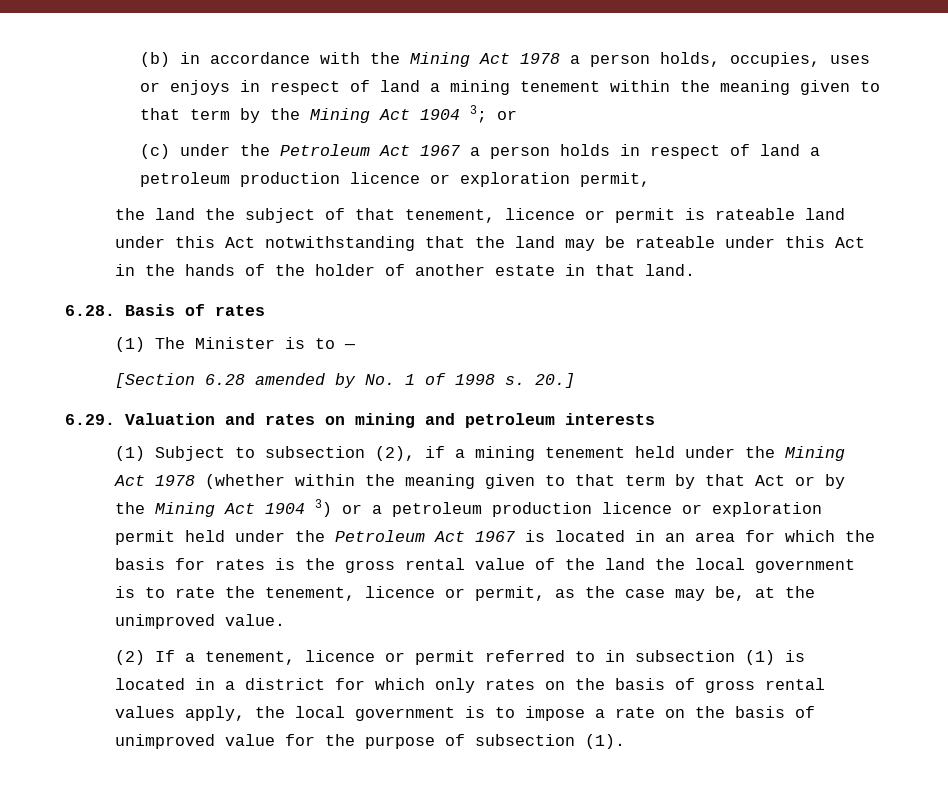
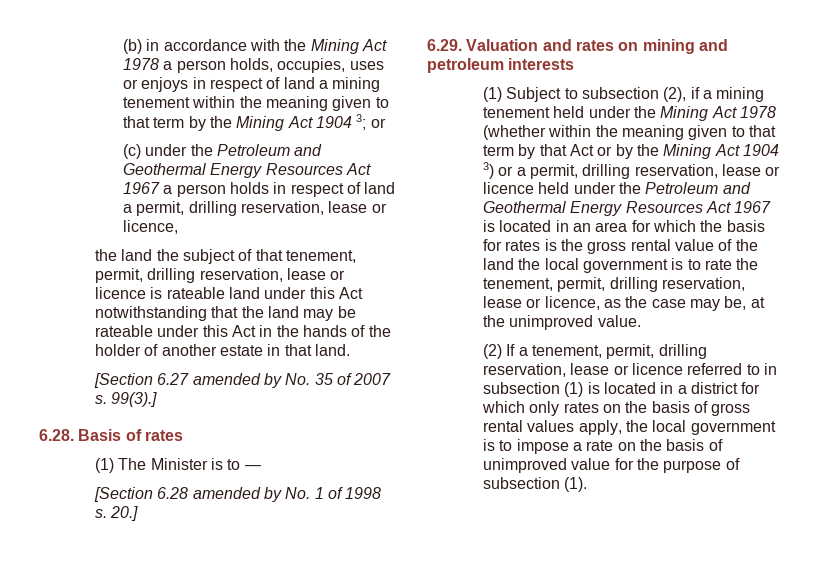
- (c) under the Petroleum Act 1967 a person holds in respect of land a petroleum production licence or exploration permit,
+ (c) under the Petroleum and Geothermal Energy Resources Act 1967 a person holds in respect of land a permit, drilling reservation, lease or licence,
- the land the subject of that tenement, licence or permit is rateable land under this Act notwithstanding that the land may be rateable under this Act in the hands of the holder of another estate in that land.
+ the land the subject of that tenement, permit, drilling reservation, lease or licence is rateable land under this Act notwithstanding that the land may be rateable under this Act in the hands of the holder of another estate in that land.
+ [Section 6.27 amended by No. 35 of 2007 s. 99(3).]
- (1) Subject to subsection (2), if a mining tenement held under the Mining Act 1978 (whether within the meaning given to that term by that Act or by the Mining Act 1904 3) or a petroleum production licence or exploration permit held under the Petroleum Act 1967 is located in an area for which the basis for rates is the gross rental value of the land the local government is to rate the tenement, licence or permit, as the case may be, at the unimproved value.
+ (1) Subject to subsection (2), if a mining tenement held under the Mining Act 1978 (whether within the meaning given to that term by that Act or by the Mining Act 1904 3) or a permit, drilling reservation, lease or licence held under the Petroleum and Geothermal Energy Resources Act 1967 is located in an area for which the basis for rates is the gross rental value of the land the local government is to rate the tenement, permit, drilling reservation, lease or licence, as the case may be, at the unimproved value.
- (2) If a tenement, licence or permit referred to in subsection (1) is located in a district for which only rates on the basis of gross rental values apply, the local government is to impose a rate on the basis of unimproved value for the purpose of subsection (1).
+ (2) If a tenement, permit, drilling reservation, lease or licence referred to in subsection (1) is located in a district for which only rates on the basis of gross rental values apply, the local government is to impose a rate on the basis of unimproved value for the purpose of subsection (1).

